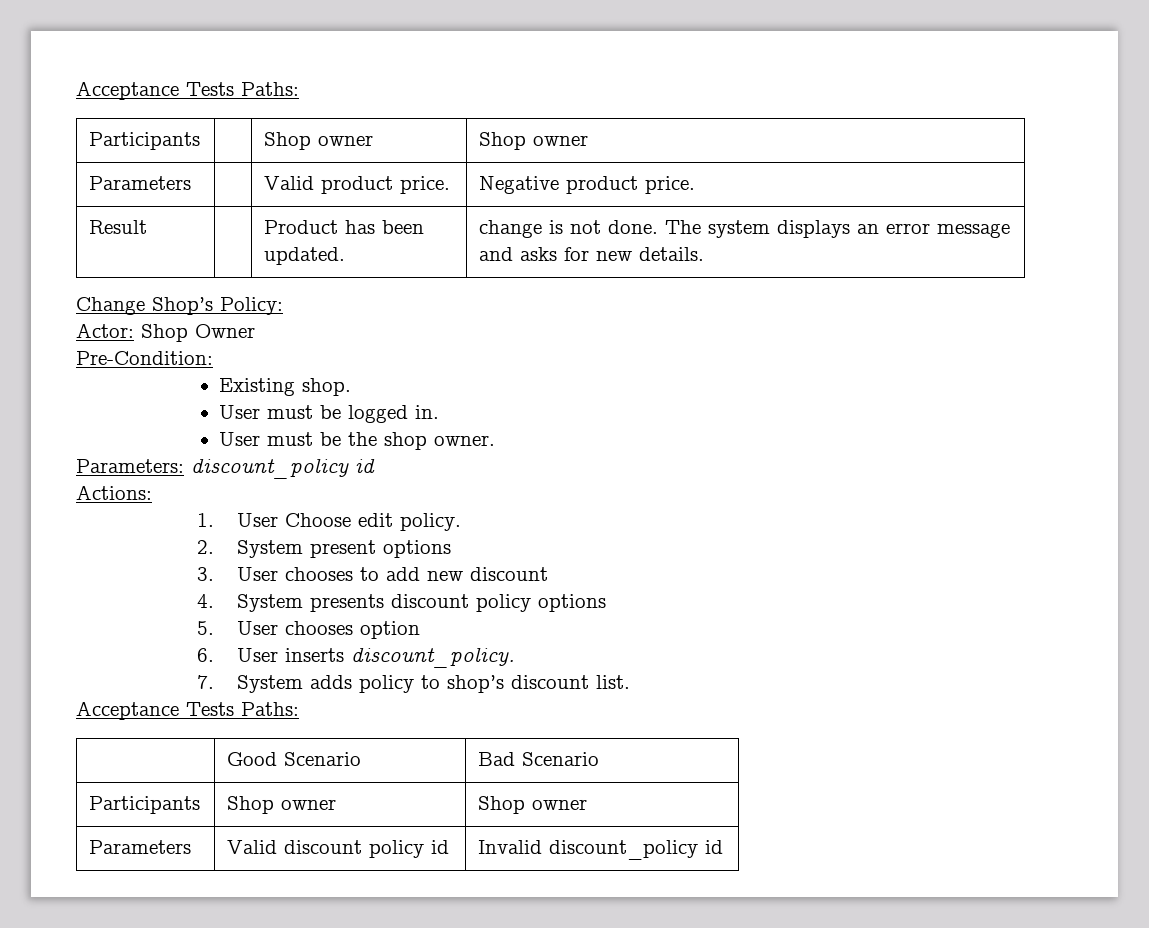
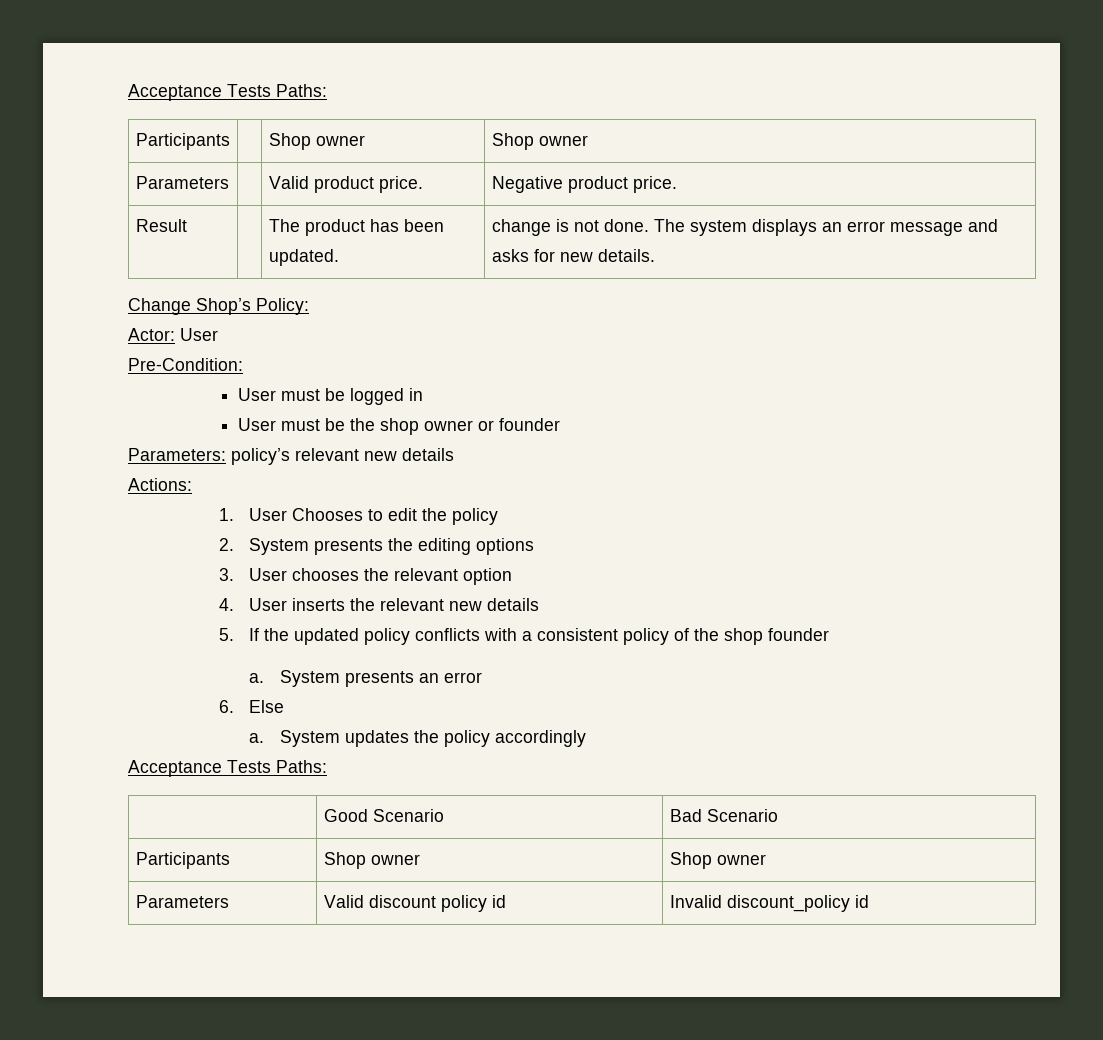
- Result | | Product has been updated. | change is not done. The system displays an error message and asks for new details.
+ Result | | The product has been updated. | change is not done. The system displays an error message and asks for new details.
- Actor: Shop Owner
+ Actor: User
- Existing shop.
- User must be logged in.
+ User must be logged in
- User must be the shop owner.
- Parameters: discount_policy id
+ User must be the shop owner or founder
+ Parameters: policy’s relevant new details
  Actions:
- 1. User Choose edit policy.
+ 1. User Chooses to edit the policy
- 2. System present options
+ 2. System presents the editing options
- 3. User chooses to add new discount
- 4. System presents discount policy options
- 5. User chooses option
+ 3. User chooses the relevant option
- 6. User inserts discount_policy.
- 7. System adds policy to shop’s discount list.
+ 4. User inserts the relevant new details
+ 5. If the updated policy conflicts with a consistent policy of the shop founder
+ a. System presents an error
+ 6. Else
+ a. System updates the policy accordingly

